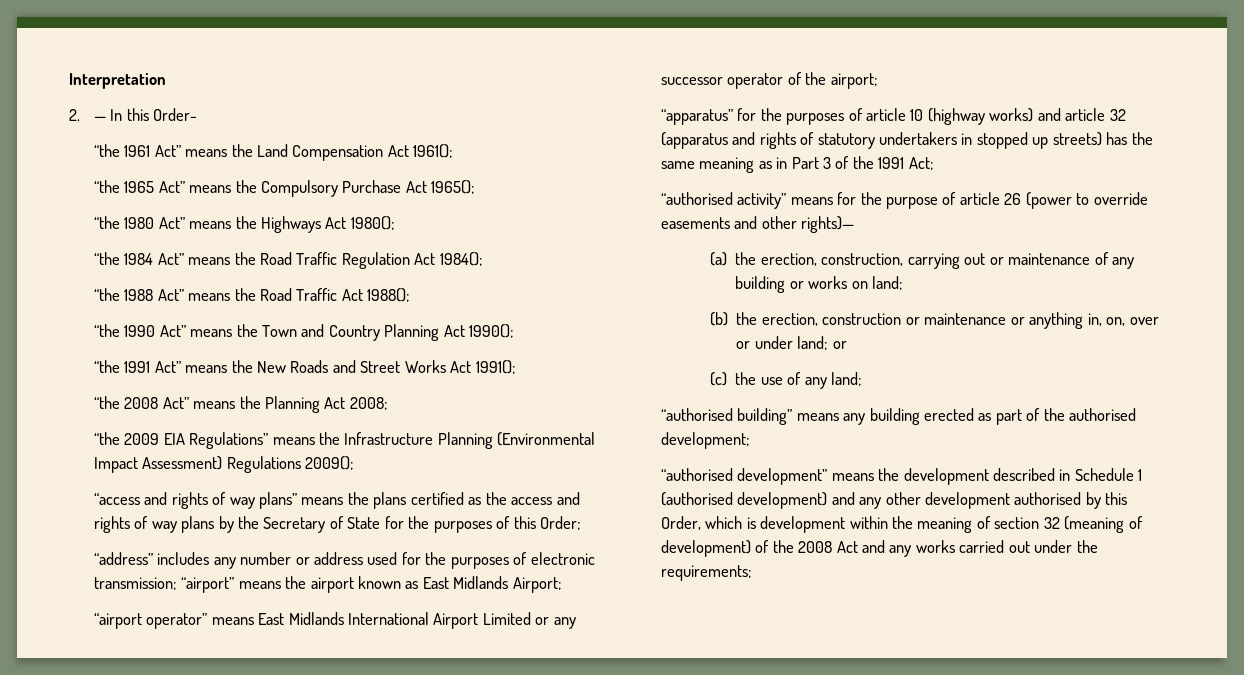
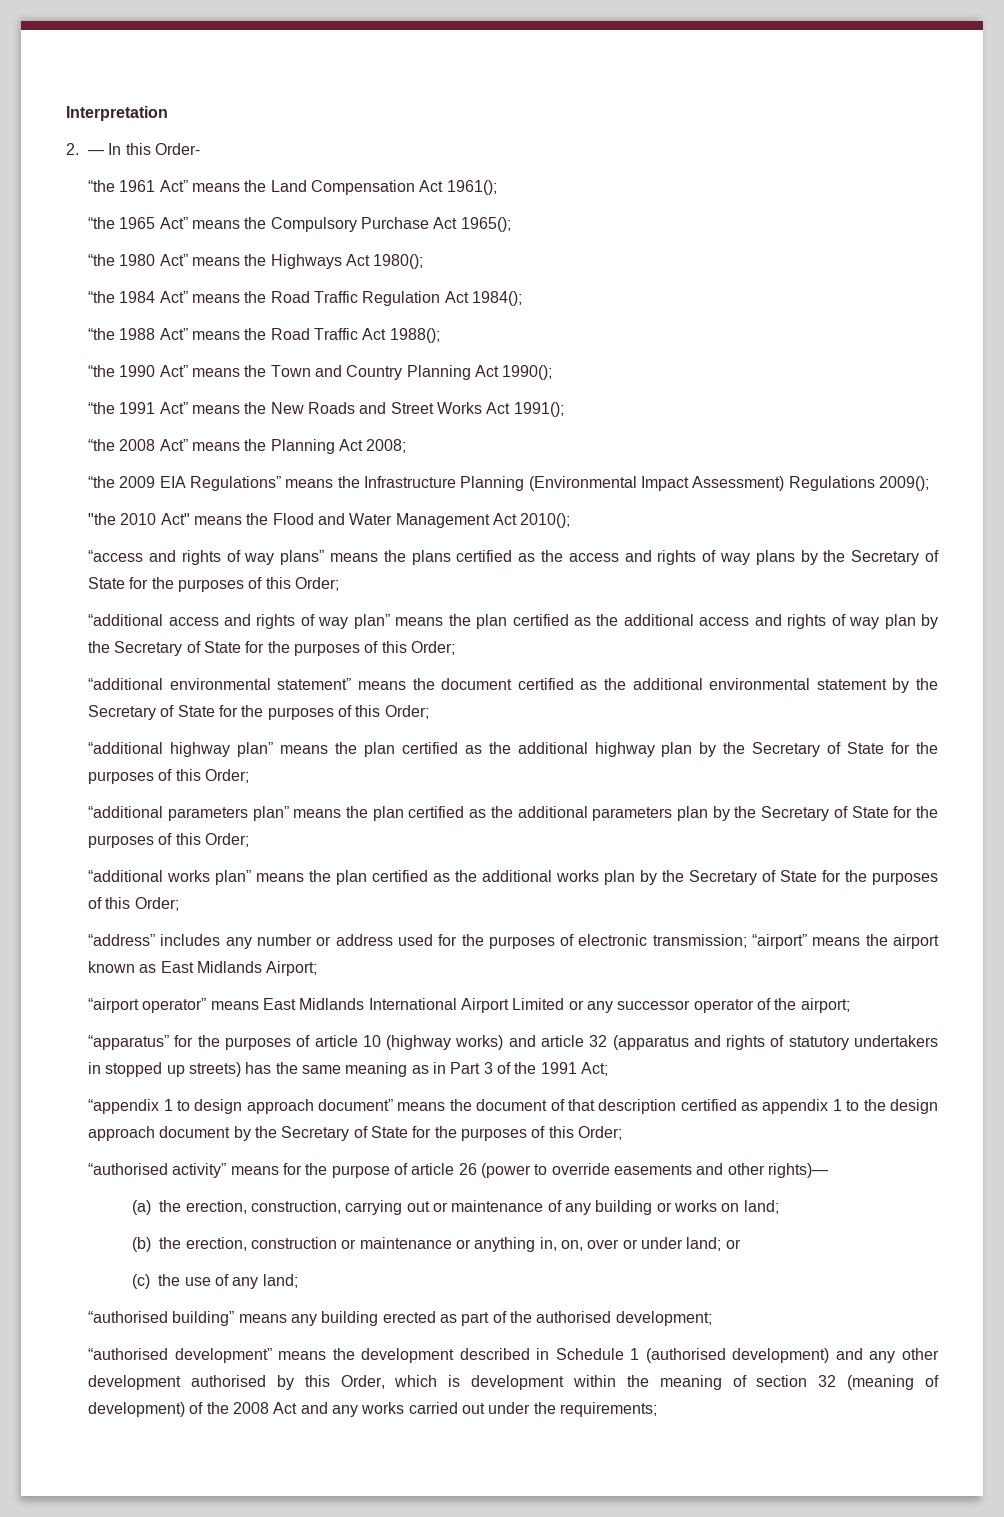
+ "the 2010 Act" means the Flood and Water Management Act 2010();
+ “additional access and rights of way plan” means the plan certified as the additional access and rights of way plan by the Secretary of State for the purposes of this Order;
+ “additional environmental statement” means the document certified as the additional environmental statement by the Secretary of State for the purposes of this Order;
+ “additional highway plan” means the plan certified as the additional highway plan by the Secretary of State for the purposes of this Order;
+ “additional parameters plan” means the plan certified as the additional parameters plan by the Secretary of State for the purposes of this Order;
+ “additional works plan” means the plan certified as the additional works plan by the Secretary of State for the purposes of this Order;
+ “appendix 1 to design approach document” means the document of that description certified as appendix 1 to the design approach document by the Secretary of State for the purposes of this Order;

